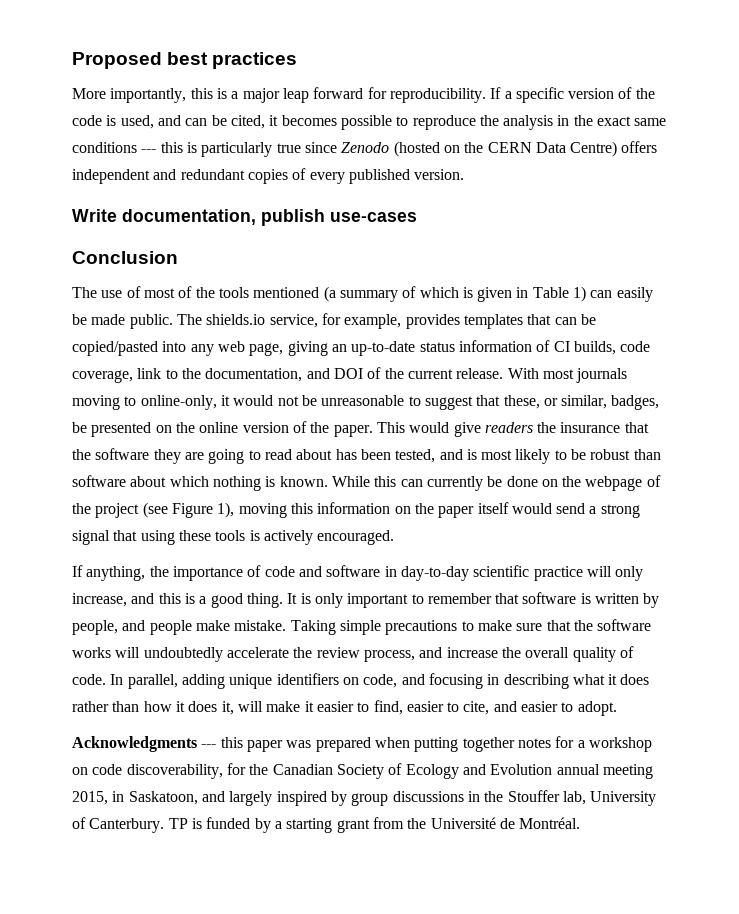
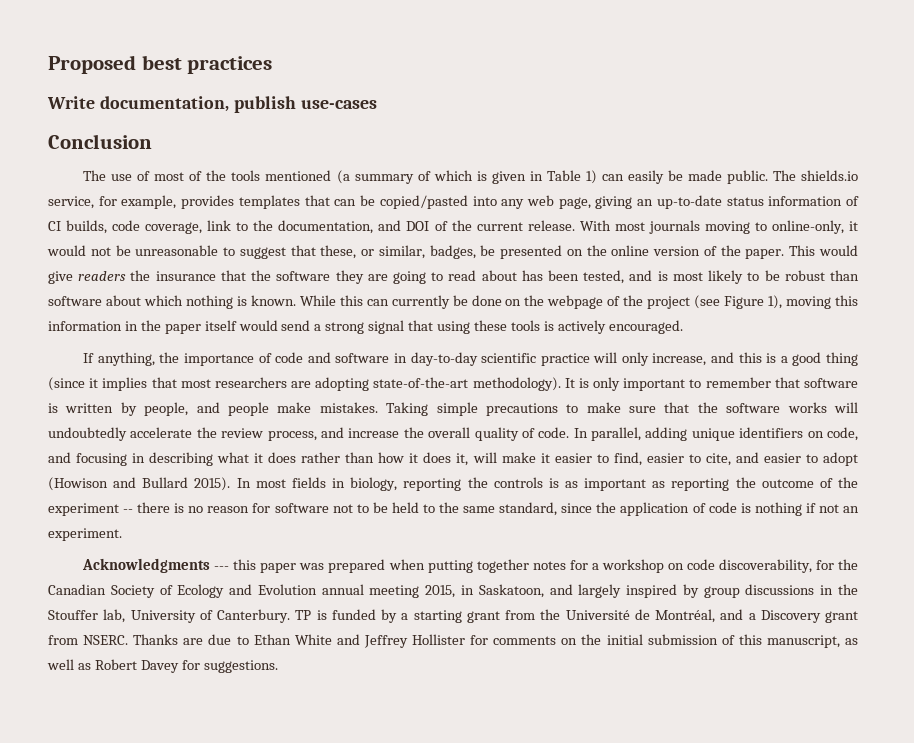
- More importantly, this is a major leap forward for reproducibility. If a specific version of the code is used, and can be cited, it becomes possible to reproduce the analysis in the exact same conditions --- this is particularly true since Zenodo (hosted on the CERN Data Centre) offers independent and redundant copies of every published version.
- While this can currently be done on the webpage of the project (see Figure 1), moving this information on the paper itself would send a strong signal that using these tools is actively encouraged.
+ While this can currently be done on the webpage of the project (see Figure 1), moving this information in the paper itself would send a strong signal that using these tools is actively encouraged.
- If anything, the importance of code and software in day-to-day scientific practice will only increase, and this is a good thing.
+ If anything, the importance of code and software in day-to-day scientific practice will only increase, and this is a good thing (since it implies that most researchers are adopting state-of-the-art methodology).
- It is only important to remember that software is written by people, and people make mistake.
+ It is only important to remember that software is written by people, and people make mistakes.
- In parallel, adding unique identifiers on code, and focusing in describing what it does rather than how it does it, will make it easier to find, easier to cite, and easier to adopt.
+ In parallel, adding unique identifiers on code, and focusing in describing what it does rather than how it does it, will make it easier to find, easier to cite, and easier to adopt (Howison and Bullard 2015). In most fields in biology, reporting the controls is as important as reporting the outcome of the experiment -- there is no reason for software not to be held to the same standard, since the application of code is nothing if not an experiment.
- TP is funded by a starting grant from the Université de Montréal.
+ TP is funded by a starting grant from the Université de Montréal, and a Discovery grant from NSERC. Thanks are due to Ethan White and Jeffrey Hollister for comments on the initial submission of this manuscript, as well as Robert Davey for suggestions.

